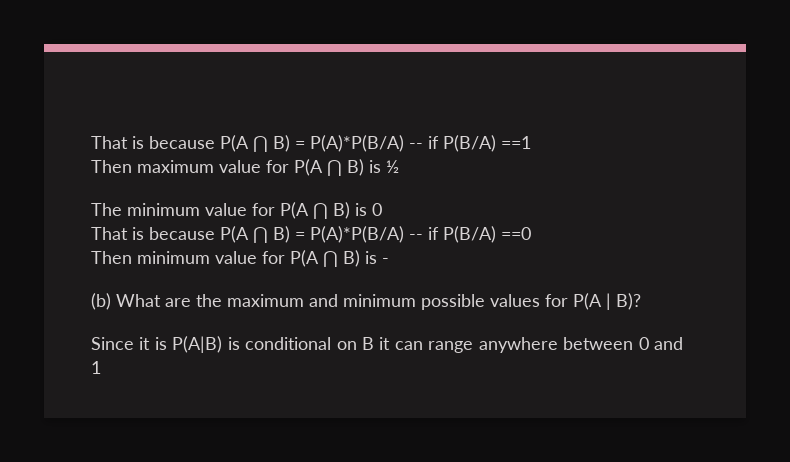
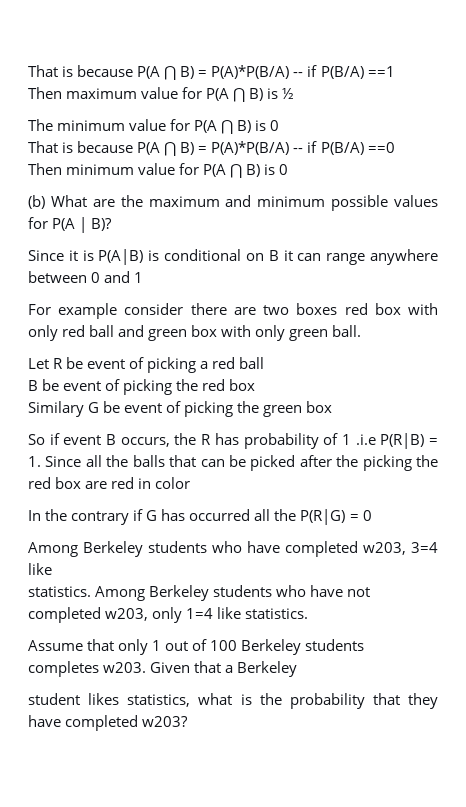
- Then minimum value for P(A ⋂ B) is -
+ Then minimum value for P(A ⋂ B) is 0
+ For example consider there are two boxes red box with only red ball and green box with only green ball.
+ Let R be event of picking a red ball
+ B be event of picking the red box
+ Similary G be event of picking the green box
+ So if event B occurs, the R has probability of 1 .i.e P(R|B) = 1. Since all the balls that can be picked after the picking the red box are red in color
+ In the contrary if G has occurred all the P(R|G) = 0
+ Among Berkeley students who have completed w203, 3=4 like
+ statistics. Among Berkeley students who have not completed w203, only 1=4 like statistics.
+ Assume that only 1 out of 100 Berkeley students completes w203. Given that a Berkeley
+ student likes statistics, what is the probability that they have completed w203?

